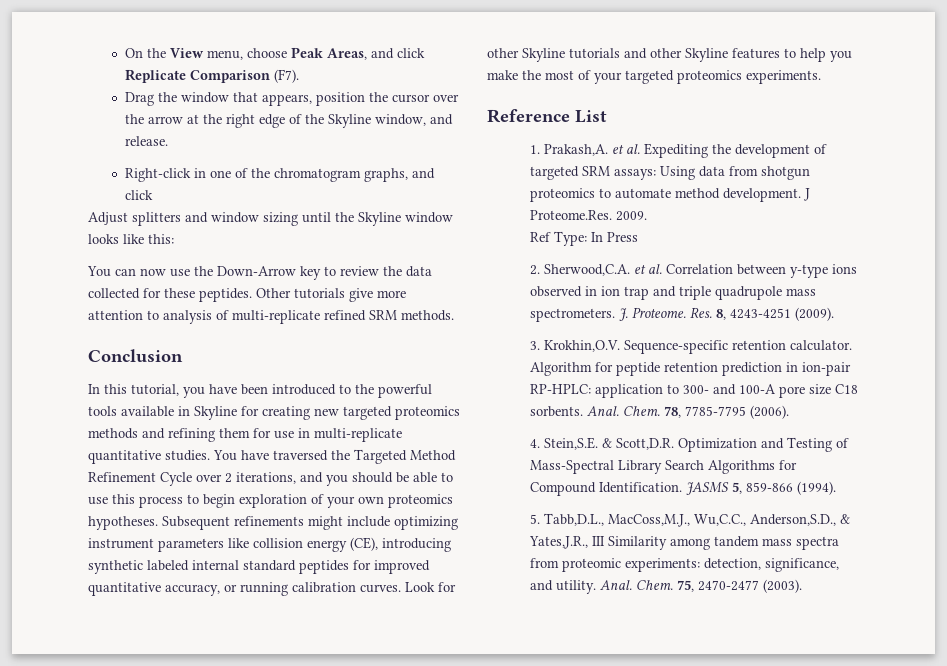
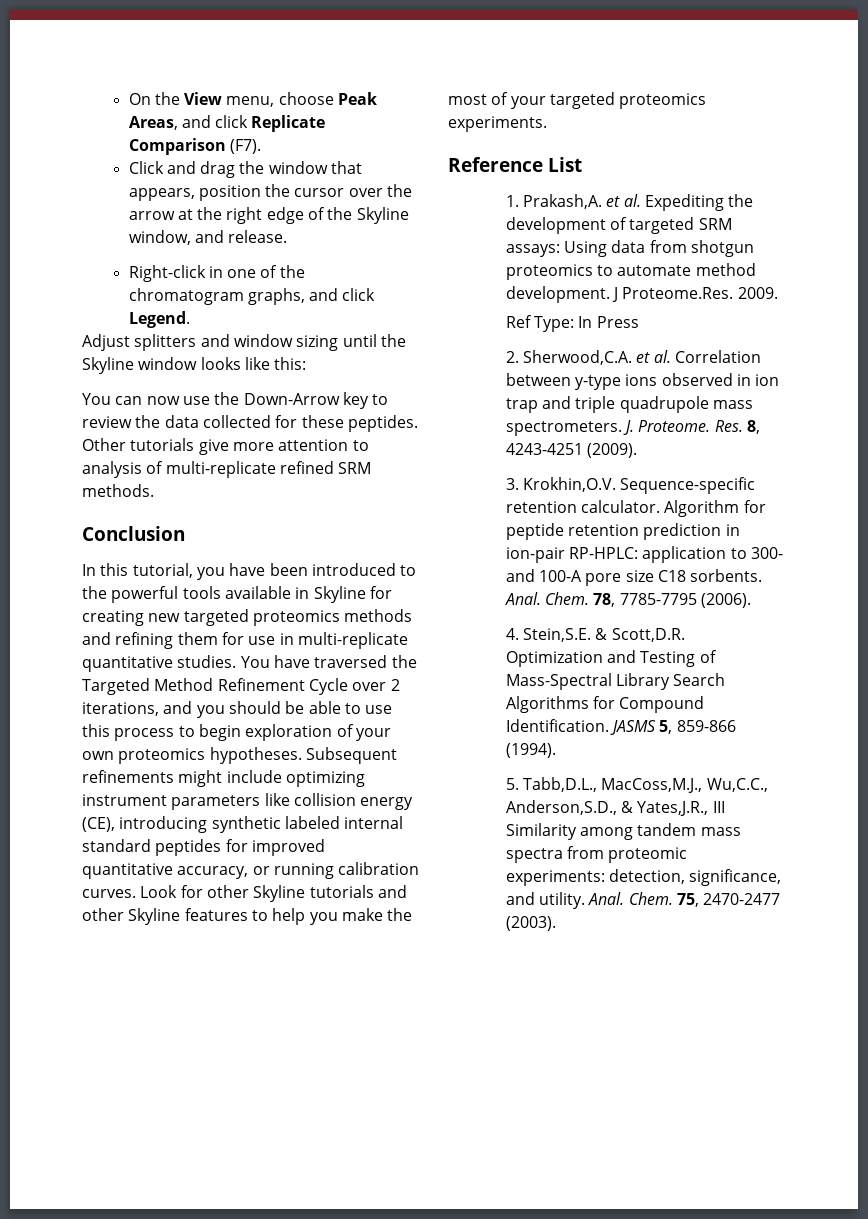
- Drag the window that appears, position the cursor over the arrow at the right edge of the Skyline window, and release.
+ Click and drag the window that appears, position the cursor over the arrow at the right edge of the Skyline window, and release.
- Right-click in one of the chromatogram graphs, and click
+ Right-click in one of the chromatogram graphs, and click Legend.

